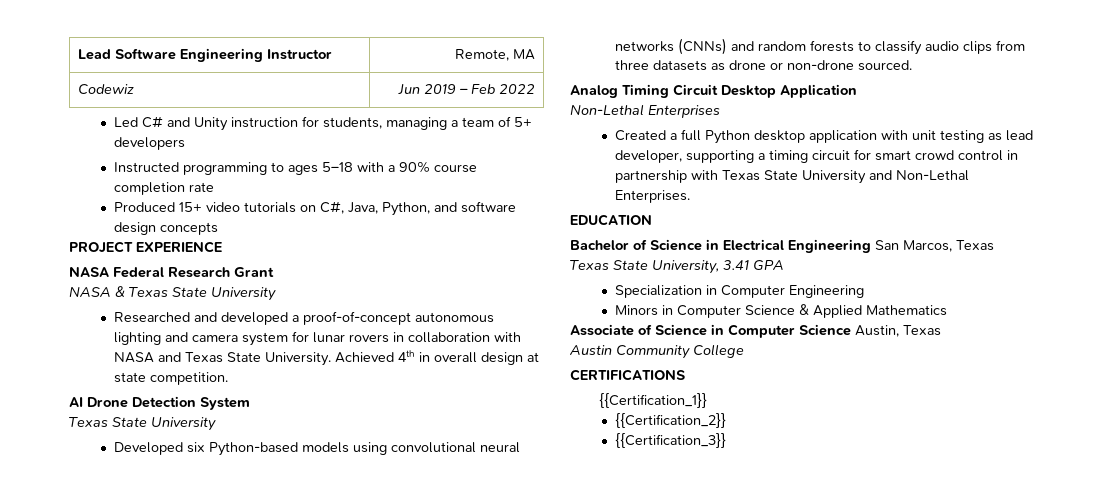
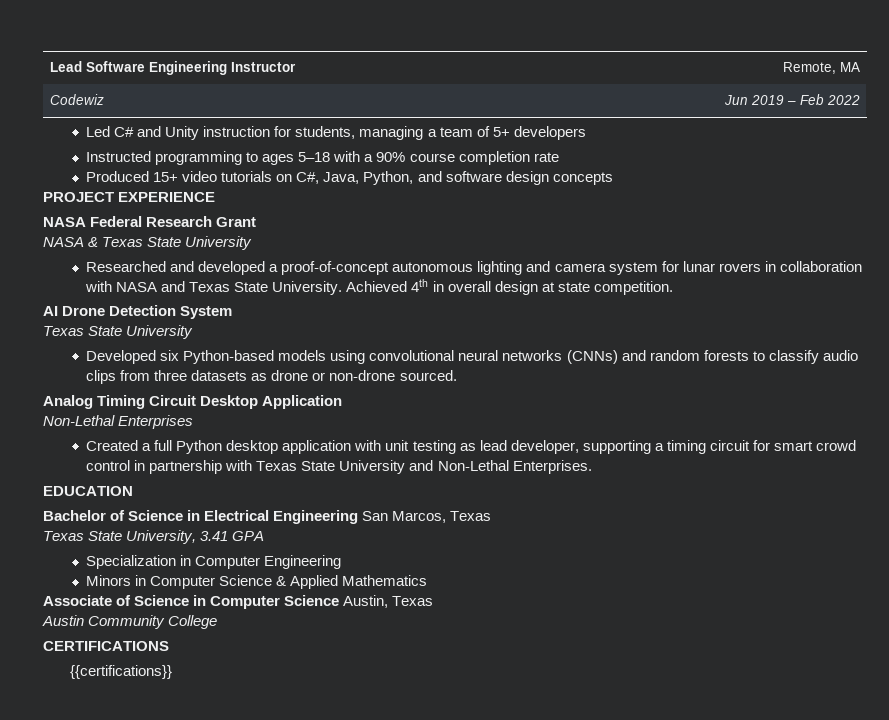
- {{Certification_1}}
- {{Certification_2}}
- {{Certification_3}}
+ {{certifications}}

